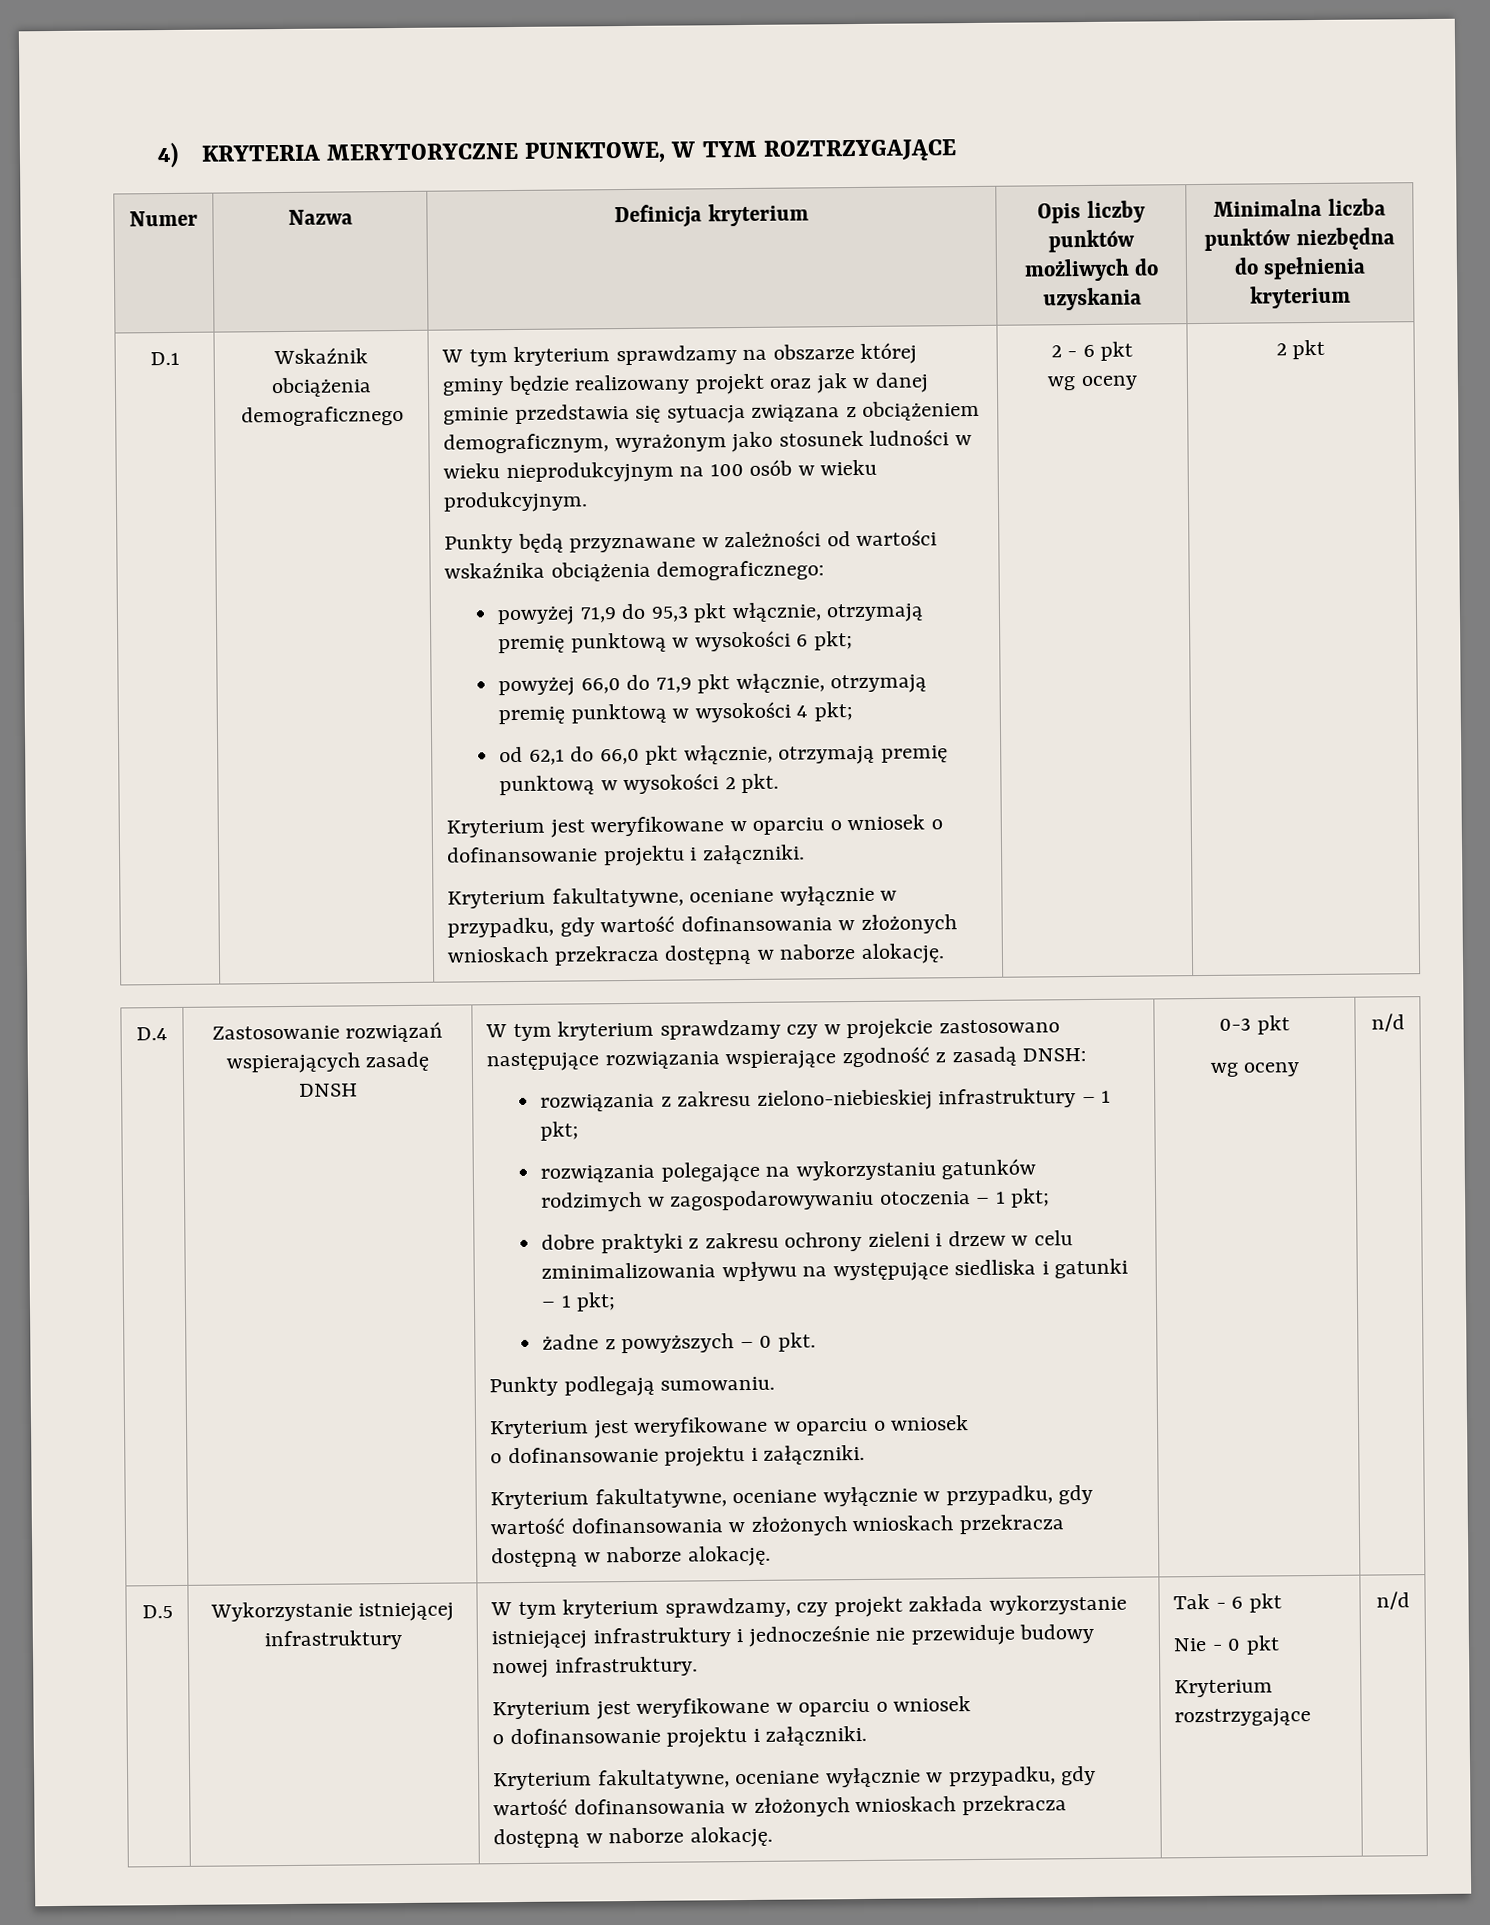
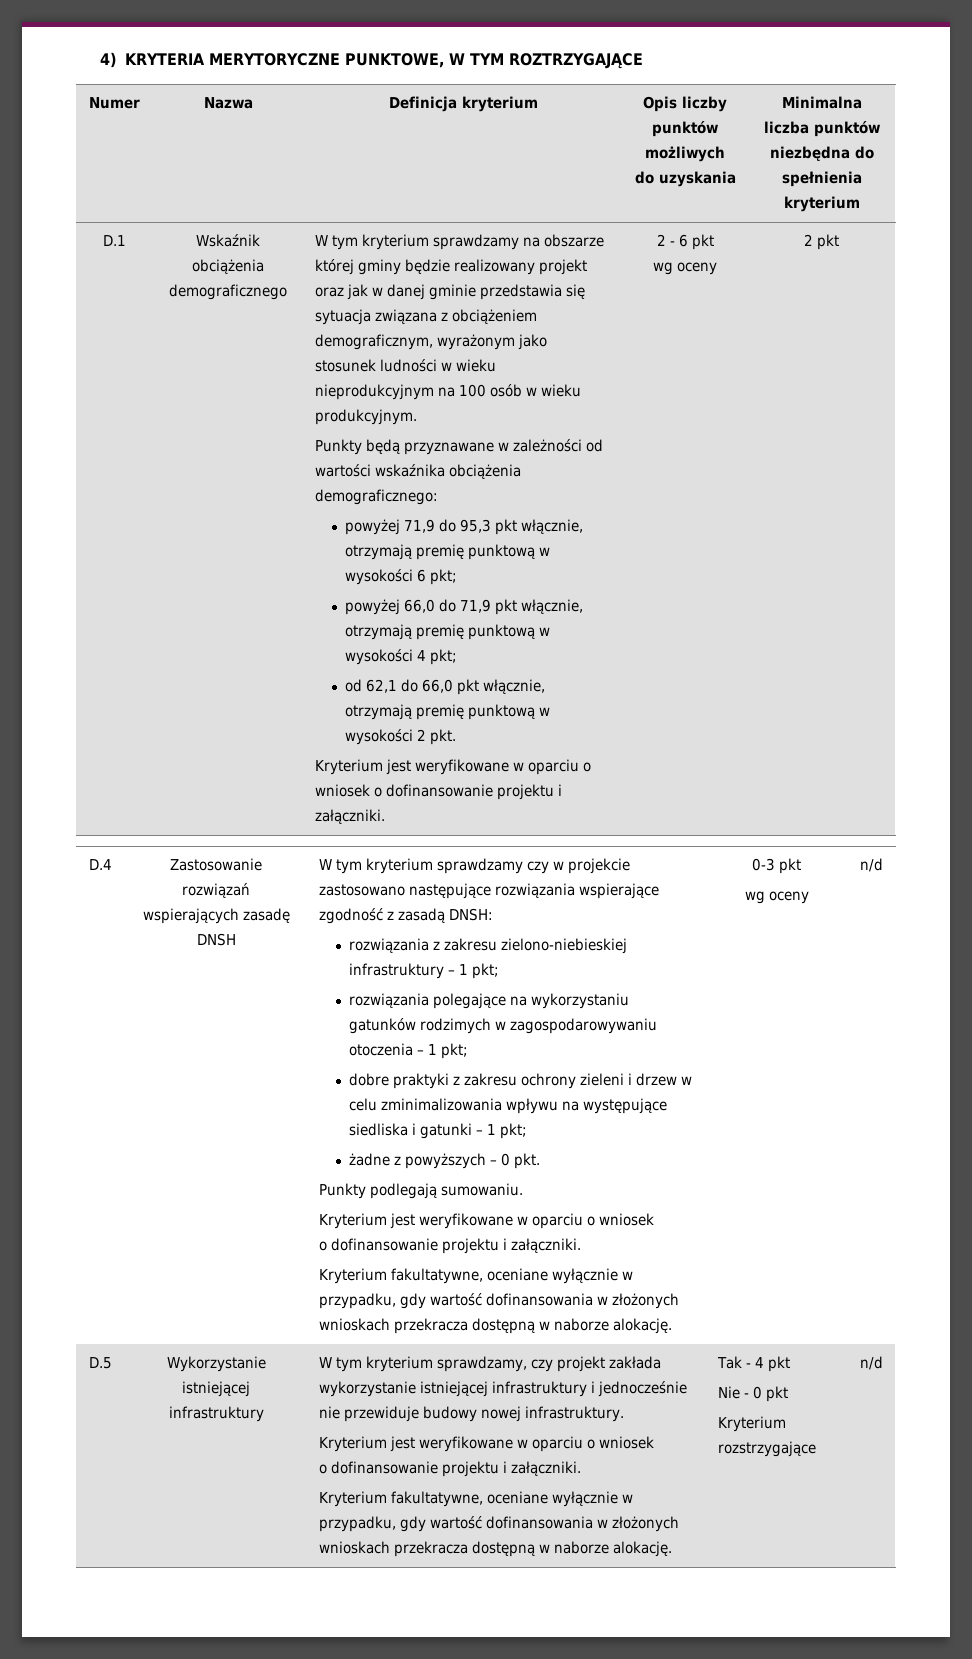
  Kryterium jest weryfikowane w oparciu o wniosek o dofinansowanie projektu i załączniki.
- Kryterium fakultatywne, oceniane wyłącznie w przypadku, gdy wartość dofinansowania w złożonych wnioskach przekracza dostępną w naborze alokację.
- Tak - 6 pkt
+ Tak - 4 pkt

